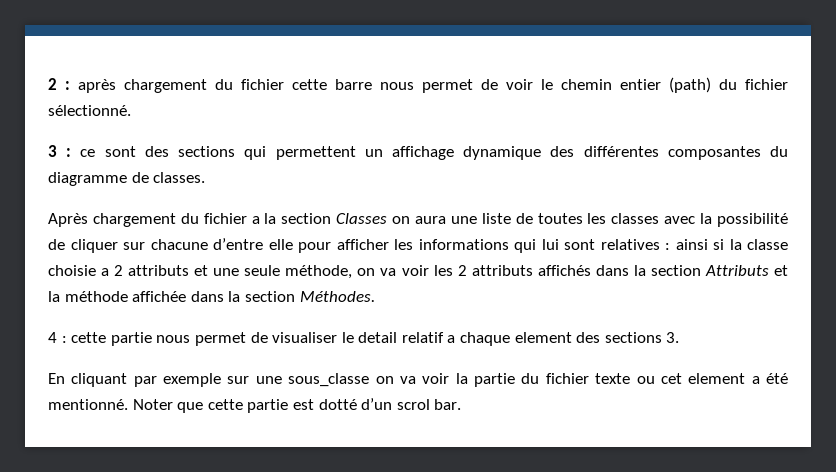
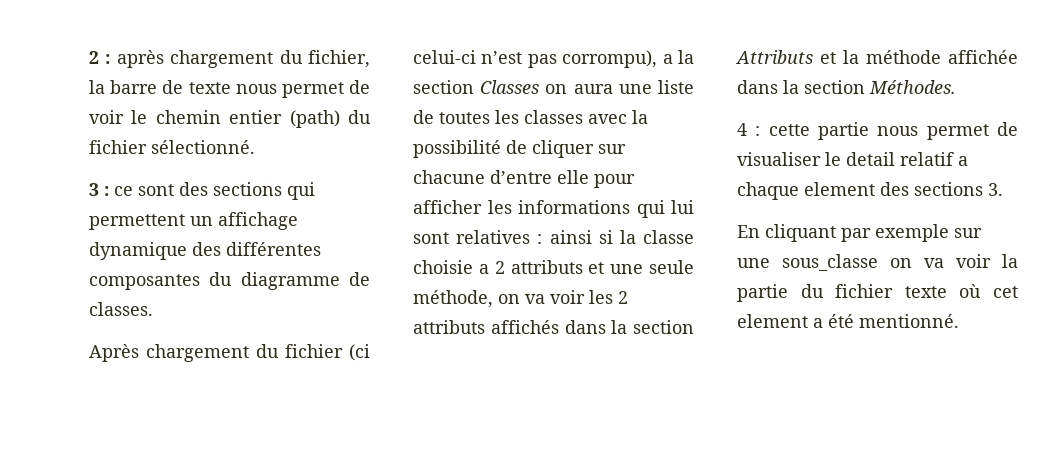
- 2 : après chargement du fichier cette barre nous permet de voir le chemin entier (path) du fichier sélectionné.
+ 2 : après chargement du fichier, la barre de texte nous permet de voir le chemin entier (path) du fichier sélectionné.
- Après chargement du fichier a la section Classes on aura une liste de toutes les classes avec la possibilité de cliquer sur chacune d’entre elle pour afficher les informations qui lui sont relatives :
+ Après chargement du fichier (ci celui-ci n’est pas corrompu), a la section Classes on aura une liste de toutes les classes avec la possibilité de cliquer sur chacune d’entre elle pour afficher les informations qui lui sont relatives :
- En cliquant par exemple sur une sous_classe on va voir la partie du fichier texte ou cet element a été mentionné. Noter que cette partie est dotté d’un scrol bar.
+ En cliquant par exemple sur une sous_classe on va voir la partie du fichier texte où cet element a été mentionné.

